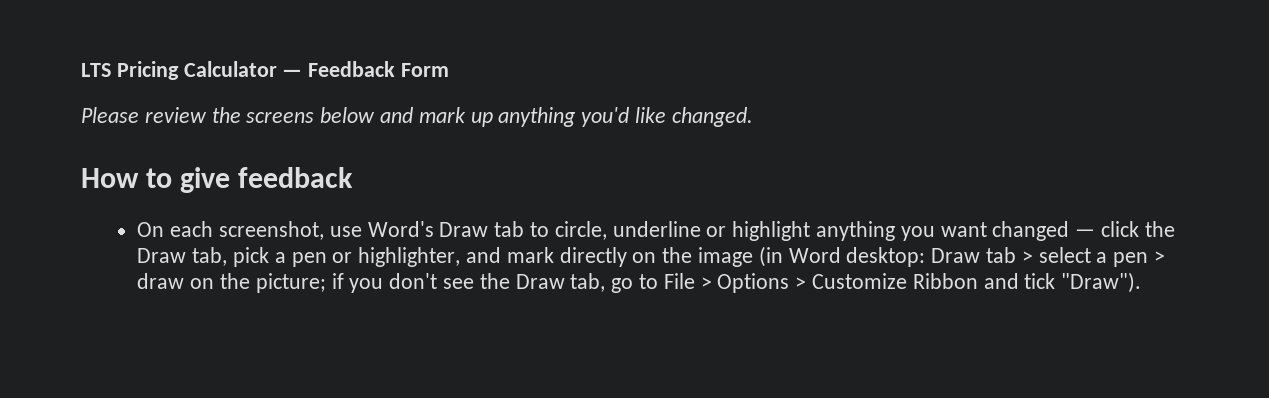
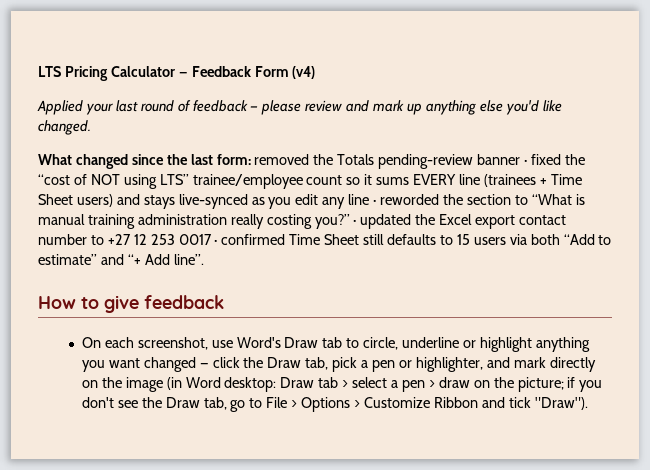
- LTS Pricing Calculator — Feedback Form
- Please review the screens below and mark up anything you'd like changed.
+ LTS Pricing Calculator — Feedback Form (v4)
+ Applied your last round of feedback — please review and mark up anything else you'd like changed.
+ What changed since the last form: removed the Totals pending-review banner · fixed the “cost of NOT using LTS” trainee/employee count so it sums EVERY line (trainees + Time Sheet users) and stays live-synced as you edit any line · reworded the section to “What is manual training administration really costing you?” · updated the Excel export contact number to +27 12 253 0017 · confirmed Time Sheet still defaults to 15 users via both “Add to estimate” and “+ Add line”.

